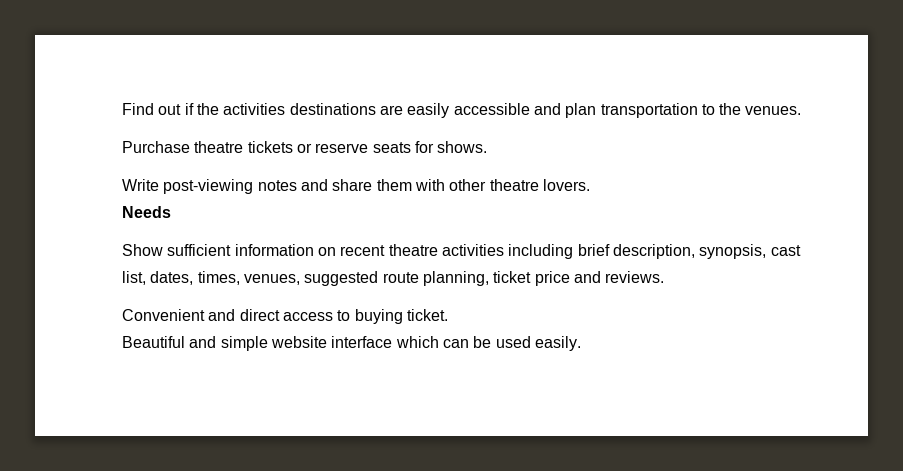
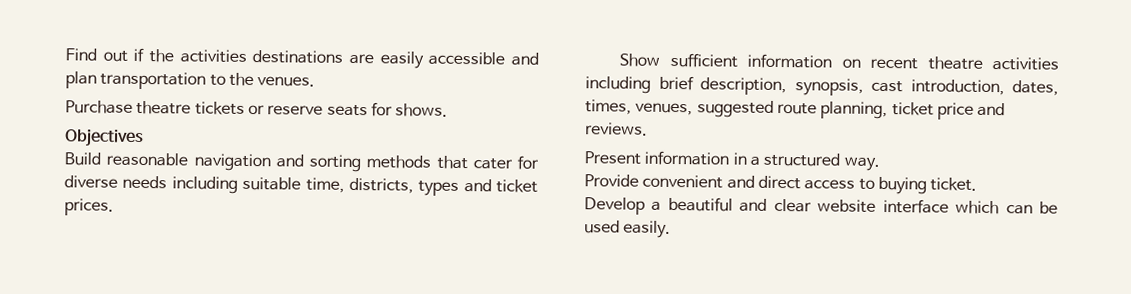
- Write post-viewing notes and share them with other theatre lovers.
- Needs
+ Objectives
+ Build reasonable navigation and sorting methods that cater for diverse needs including suitable time, districts, types and ticket prices.
- Show sufficient information on recent theatre activities including brief description, synopsis, cast list, dates, times, venues, suggested route planning, ticket price and reviews.
+ Show sufficient information on recent theatre activities including brief description, synopsis, cast introduction, dates, times, venues, suggested route planning, ticket price and reviews.
- Convenient and direct access to buying ticket.
+ Present information in a structured way.
+ Provide convenient and direct access to buying ticket.
- Beautiful and simple website interface which can be used easily.
+ Develop a beautiful and clear website interface which can be used easily.

